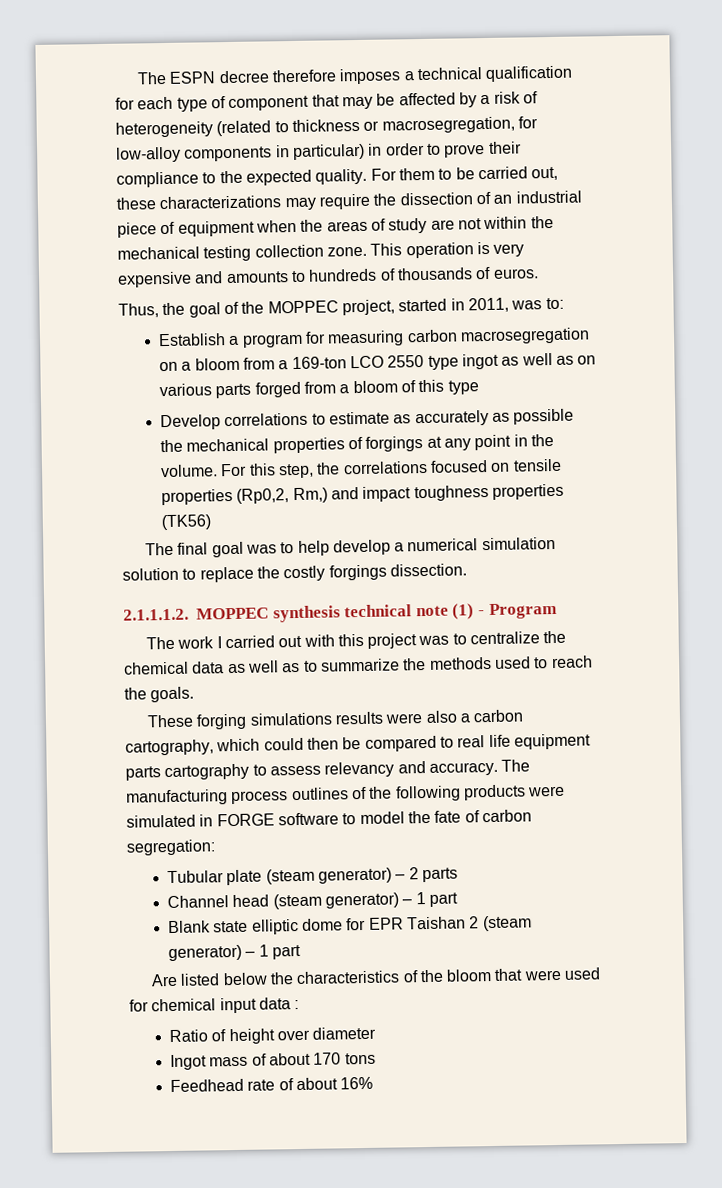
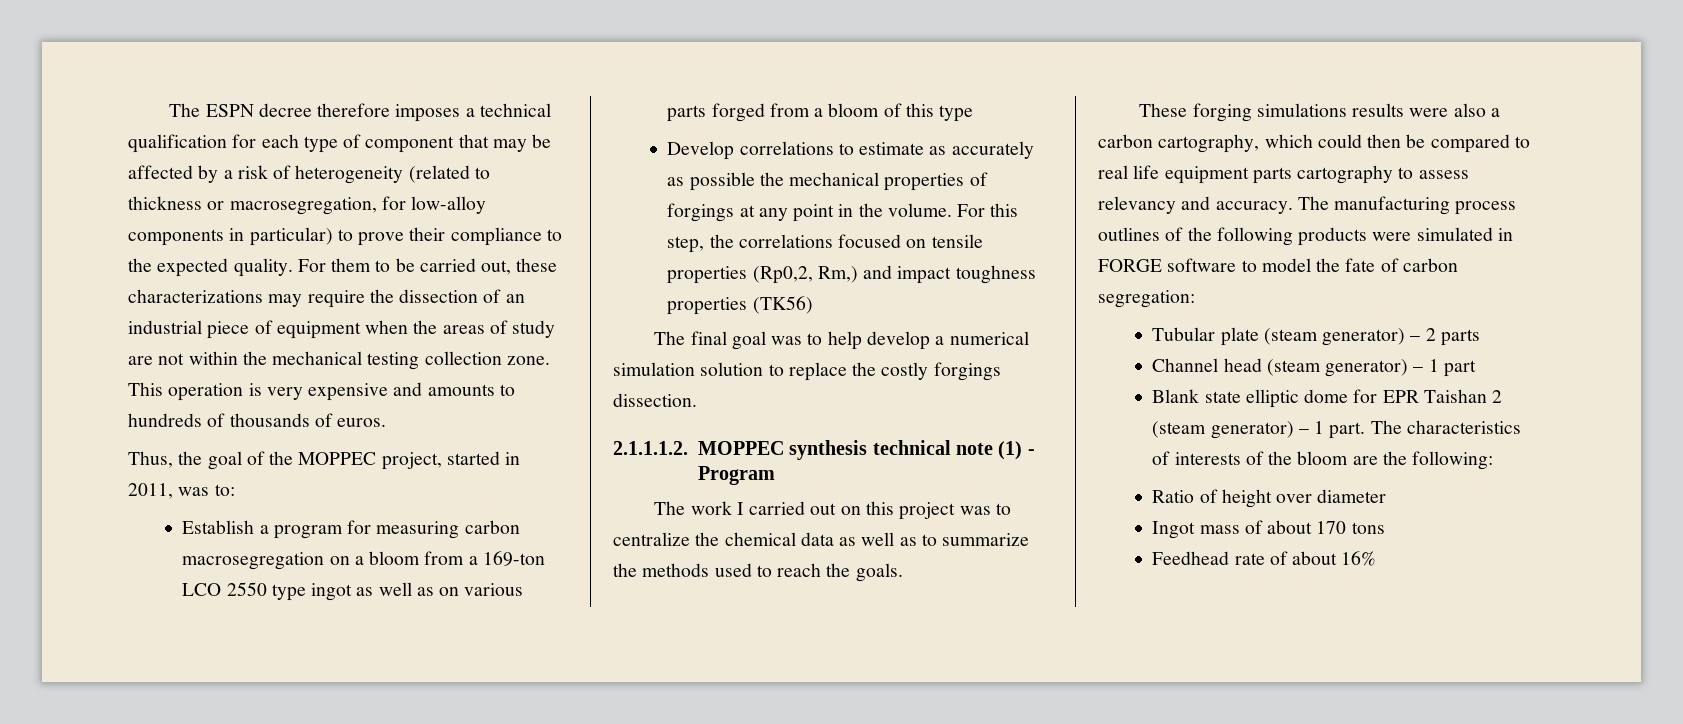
- The ESPN decree therefore imposes a technical qualification for each type of component that may be affected by a risk of heterogeneity (related to thickness or macrosegregation, for low-alloy components in particular) in order to prove their compliance to the expected quality.
+ The ESPN decree therefore imposes a technical qualification for each type of component that may be affected by a risk of heterogeneity (related to thickness or macrosegregation, for low-alloy components in particular) to prove their compliance to the expected quality.
- The work I carried out with this project was to centralize the chemical data as well as to summarize the methods used to reach the goals.
+ The work I carried out on this project was to centralize the chemical data as well as to summarize the methods used to reach the goals.
- Blank state elliptic dome for EPR Taishan 2 (steam generator) – 1 part
- Are listed below the characteristics of the bloom that were used for chemical input data :
+ Blank state elliptic dome for EPR Taishan 2 (steam generator) – 1 part. The characteristics of interests of the bloom are the following:

